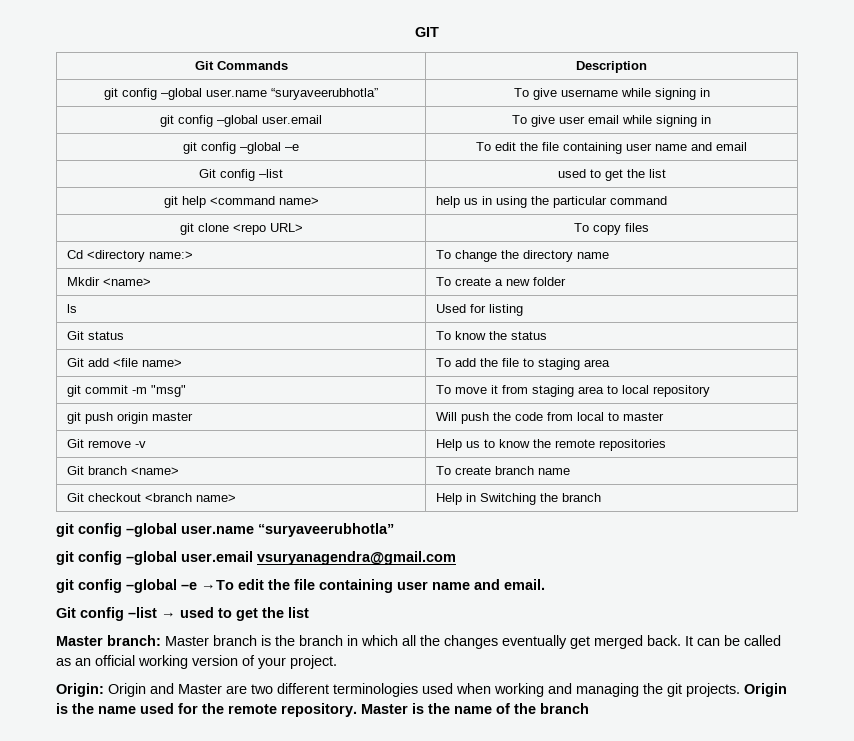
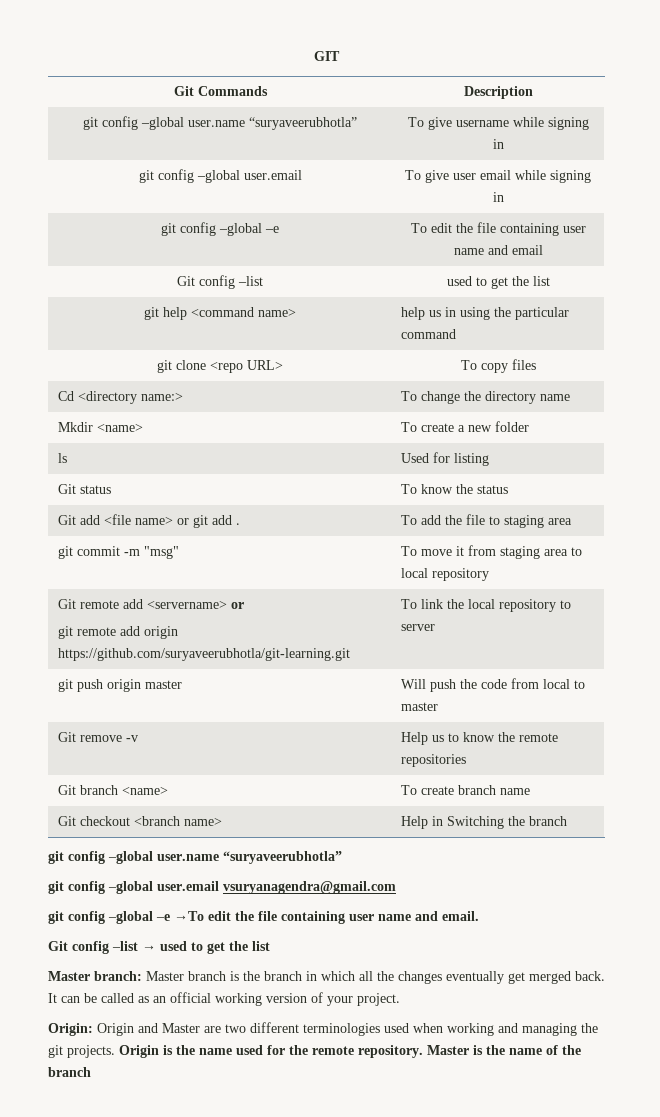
- Git add <file name> | To add the file to staging area
+ Git add <file name> or git add . | To add the file to staging area
+ Git remote add <servername> or
+ git remote add origin https://github.com/suryaveerubhotla/git-learning.git | To link the local repository to server

